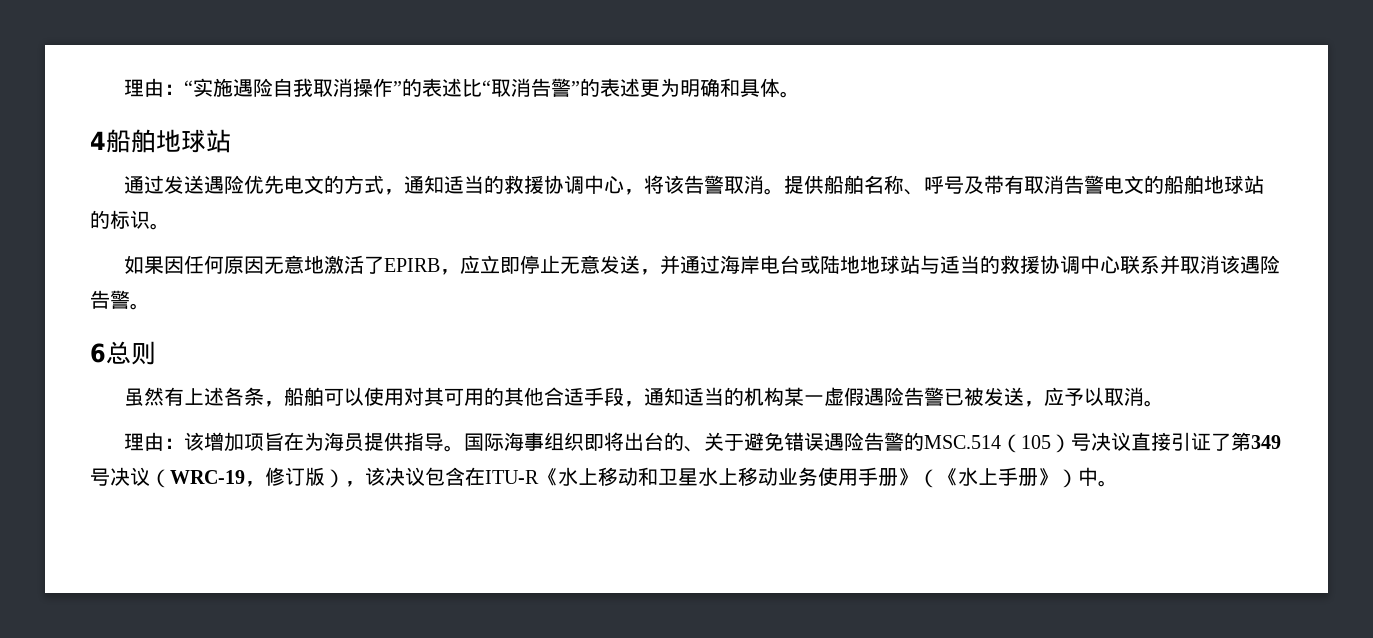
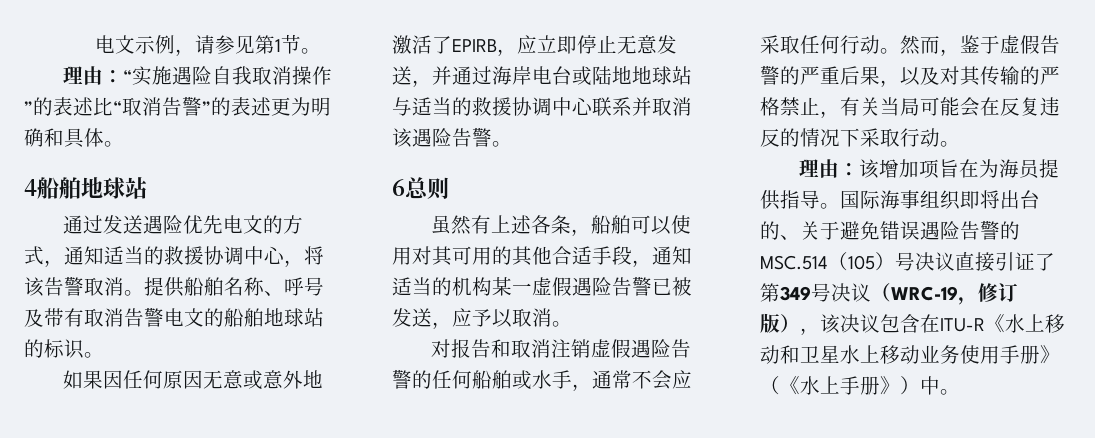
+ 电文示例，请参见第1节。
- 如果因任何原因无意地激活了EPIRB，应立即停止无意发送，并通过海岸电台或陆地地球站与适当的救援协调中心联系并取消该遇险告警。
+ 如果因任何原因无意或意外地激活了EPIRB，应立即停止无意发送，并通过海岸电台或陆地地球站与适当的救援协调中心联系并取消该遇险告警。
+ 对报告和取消注销虚假遇险告警的任何船舶或水手，通常不会应采取任何行动。然而，鉴于虚假告警的严重后果，以及对其传输的严格禁止，有关当局可能会在反复违反的情况下采取行动。

